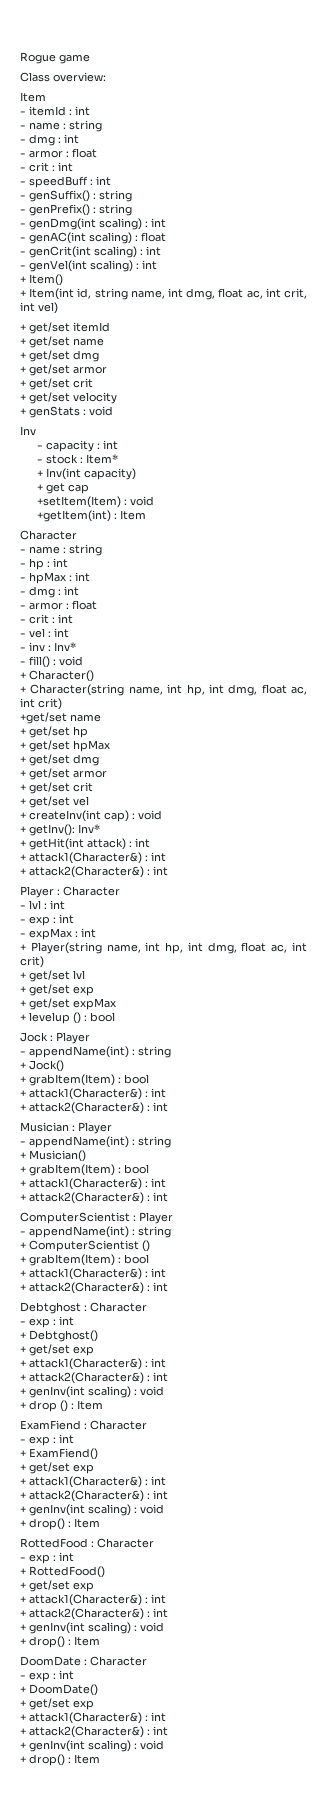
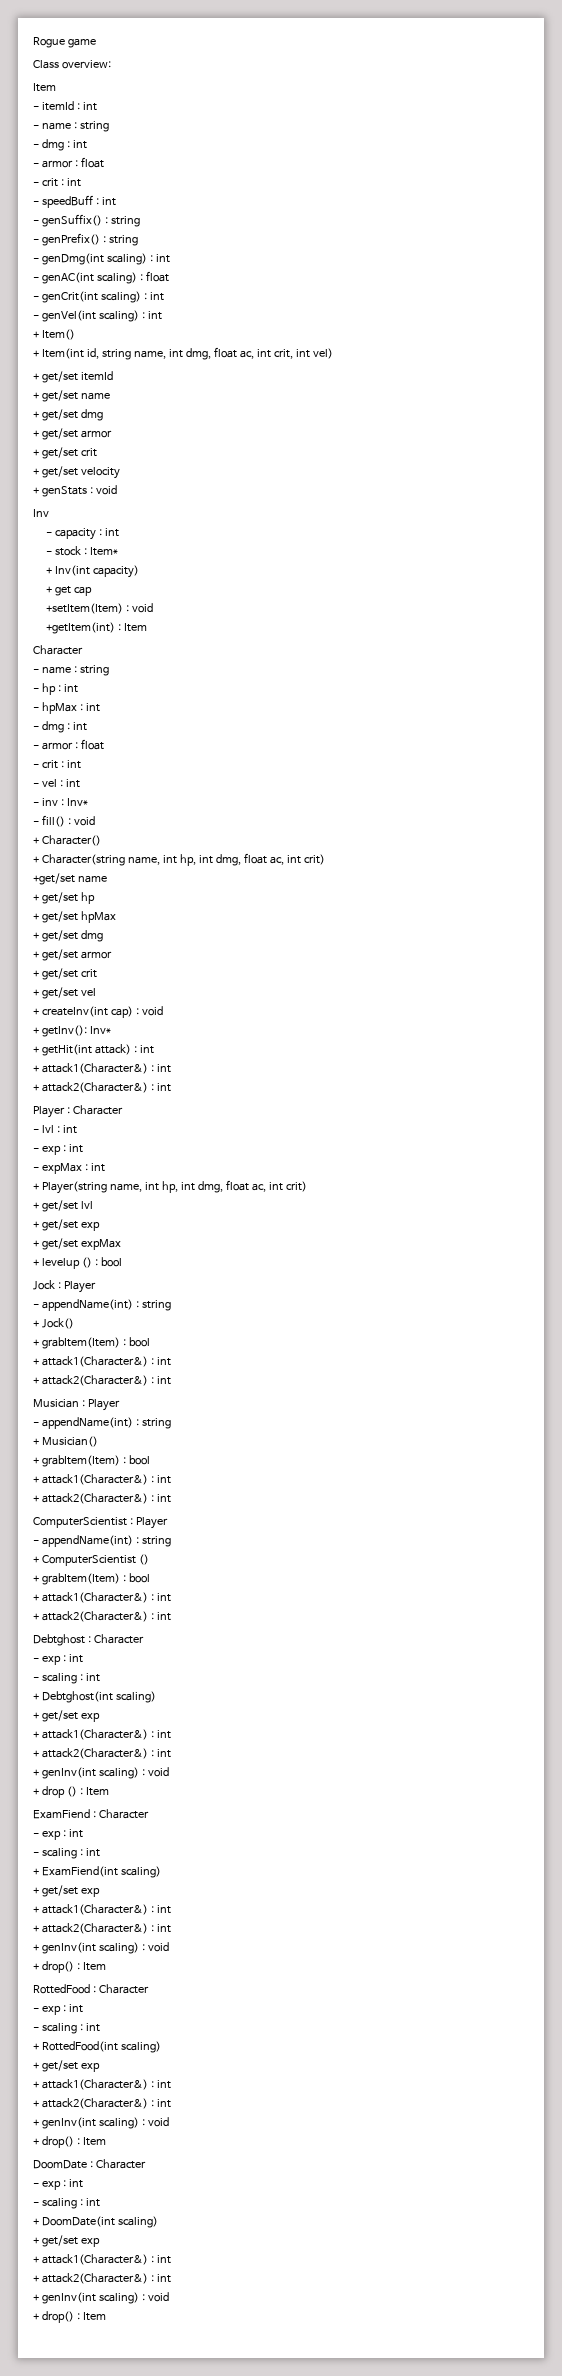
  Debtghost : Character
  - exp : int
- + Debtghost()
+ - scaling : int
+ + Debtghost(int scaling)
  ExamFiend : Character
  - exp : int
- + ExamFiend()
+ - scaling : int
+ + ExamFiend(int scaling)
  RottedFood : Character
  - exp : int
- + RottedFood()
+ - scaling : int
+ + RottedFood(int scaling)
  DoomDate : Character
  - exp : int
- + DoomDate()
+ - scaling : int
+ + DoomDate(int scaling)

